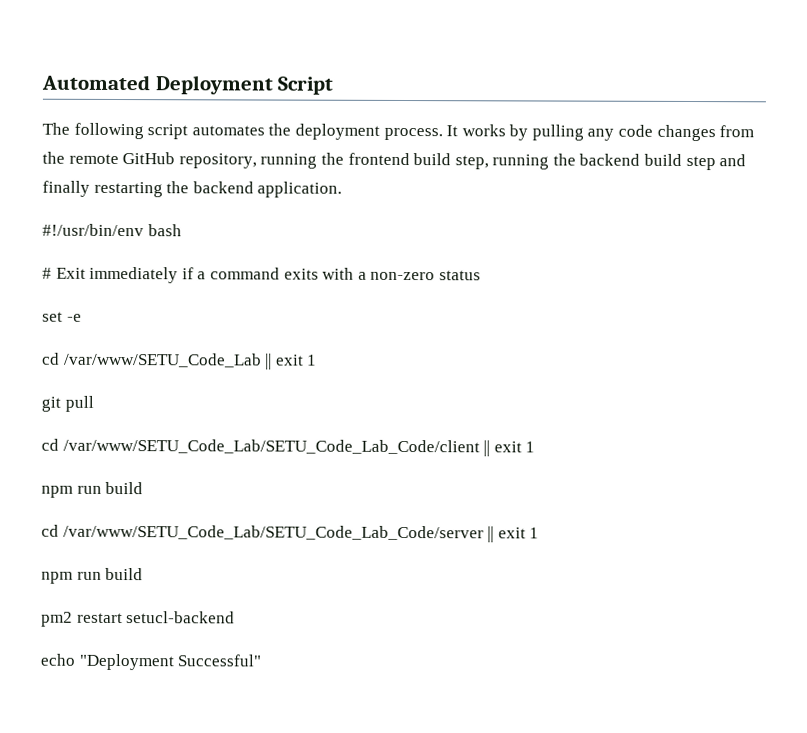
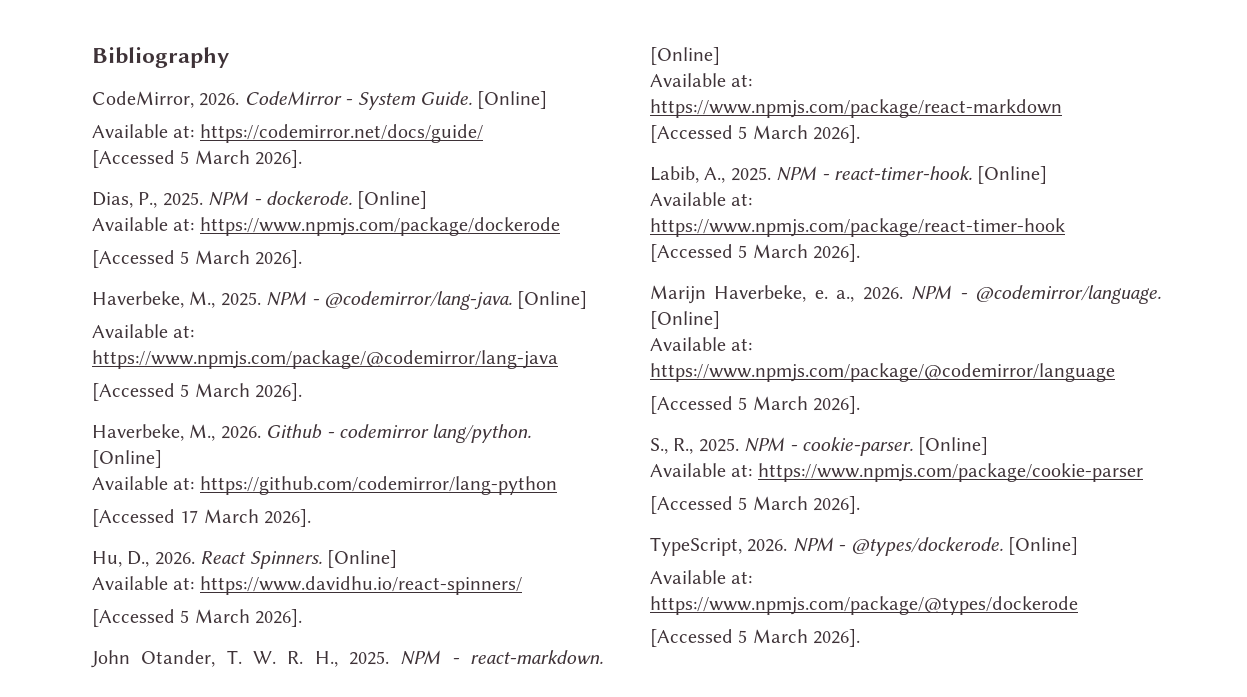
- Automated Deployment Script
- The following script automates the deployment process. It works by pulling any code changes from the remote GitHub repository, running the frontend build step, running the backend build step and finally restarting the backend application.
- #!/usr/bin/env bash
- # Exit immediately if a command exits with a non-zero status
- set -e
- cd /var/www/SETU_Code_Lab || exit 1
- git pull
- cd /var/www/SETU_Code_Lab/SETU_Code_Lab_Code/client || exit 1
- npm run build
- cd /var/www/SETU_Code_Lab/SETU_Code_Lab_Code/server || exit 1
- npm run build
- pm2 restart setucl-backend
- echo "Deployment Successful"
+ Bibliography
+ CodeMirror, 2026. CodeMirror - System Guide. [Online]
+ Available at: https://codemirror.net/docs/guide/
+ [Accessed 5 March 2026].
+ Dias, P., 2025. NPM - dockerode. [Online]
+ Available at: https://www.npmjs.com/package/dockerode
+ [Accessed 5 March 2026].
+ Haverbeke, M., 2025. NPM - @codemirror/lang-java. [Online]
+ Available at: https://www.npmjs.com/package/@codemirror/lang-java
+ [Accessed 5 March 2026].
+ Haverbeke, M., 2026. Github - codemirror lang/python. [Online]
+ Available at: https://github.com/codemirror/lang-python
+ [Accessed 17 March 2026].
+ Hu, D., 2026. React Spinners. [Online]
+ Available at: https://www.davidhu.io/react-spinners/
+ [Accessed 5 March 2026].
+ John Otander, T. W. R. H., 2025. NPM - react-markdown. [Online]
+ Available at: https://www.npmjs.com/package/react-markdown
+ [Accessed 5 March 2026].
+ Labib, A., 2025. NPM - react-timer-hook. [Online]
+ Available at: https://www.npmjs.com/package/react-timer-hook
+ [Accessed 5 March 2026].
+ Marijn Haverbeke, e. a., 2026. NPM - @codemirror/language. [Online]
+ Available at: https://www.npmjs.com/package/@codemirror/language
+ [Accessed 5 March 2026].
+ S., R., 2025. NPM - cookie-parser. [Online]
+ Available at: https://www.npmjs.com/package/cookie-parser
+ [Accessed 5 March 2026].
+ TypeScript, 2026. NPM - @types/dockerode. [Online]
+ Available at: https://www.npmjs.com/package/@types/dockerode
+ [Accessed 5 March 2026].

